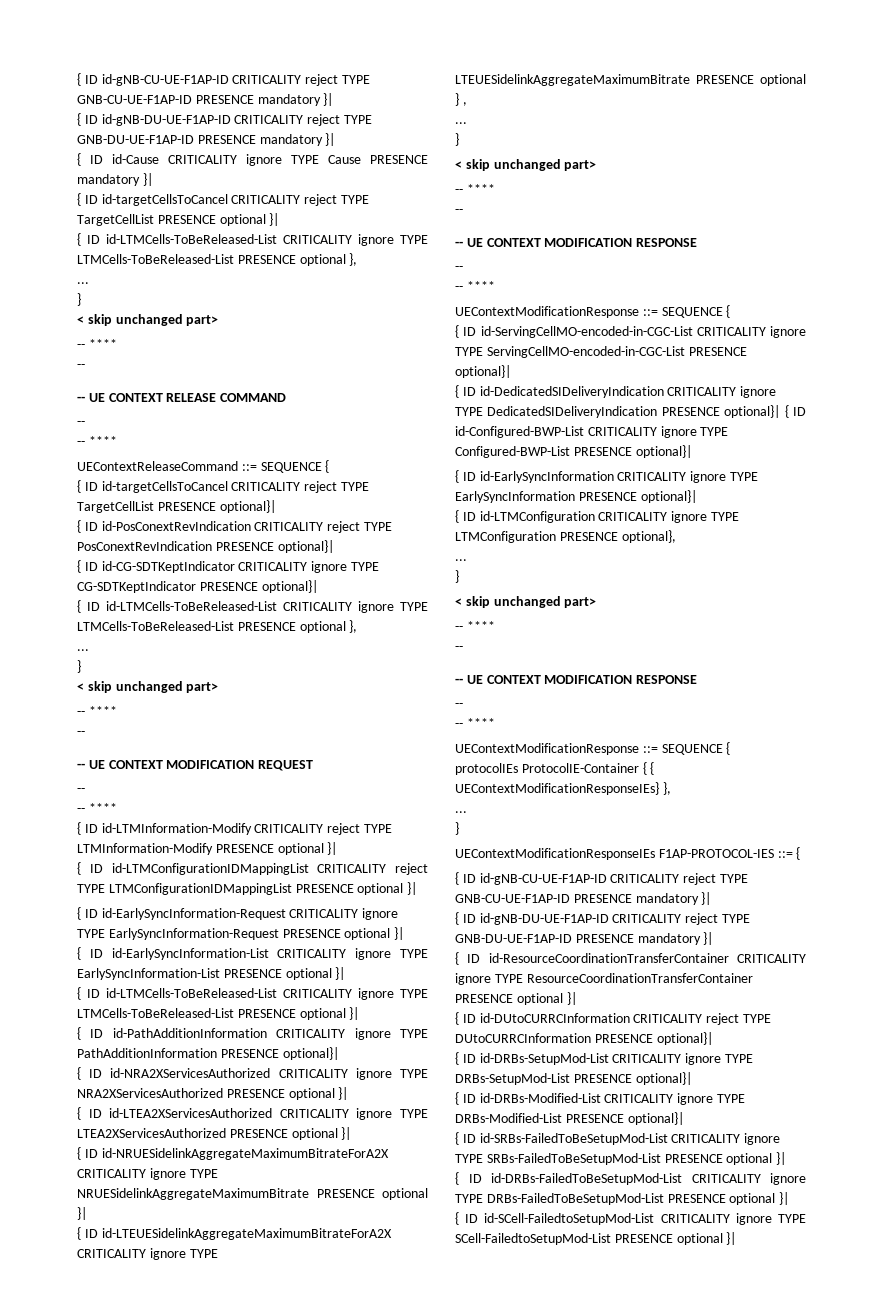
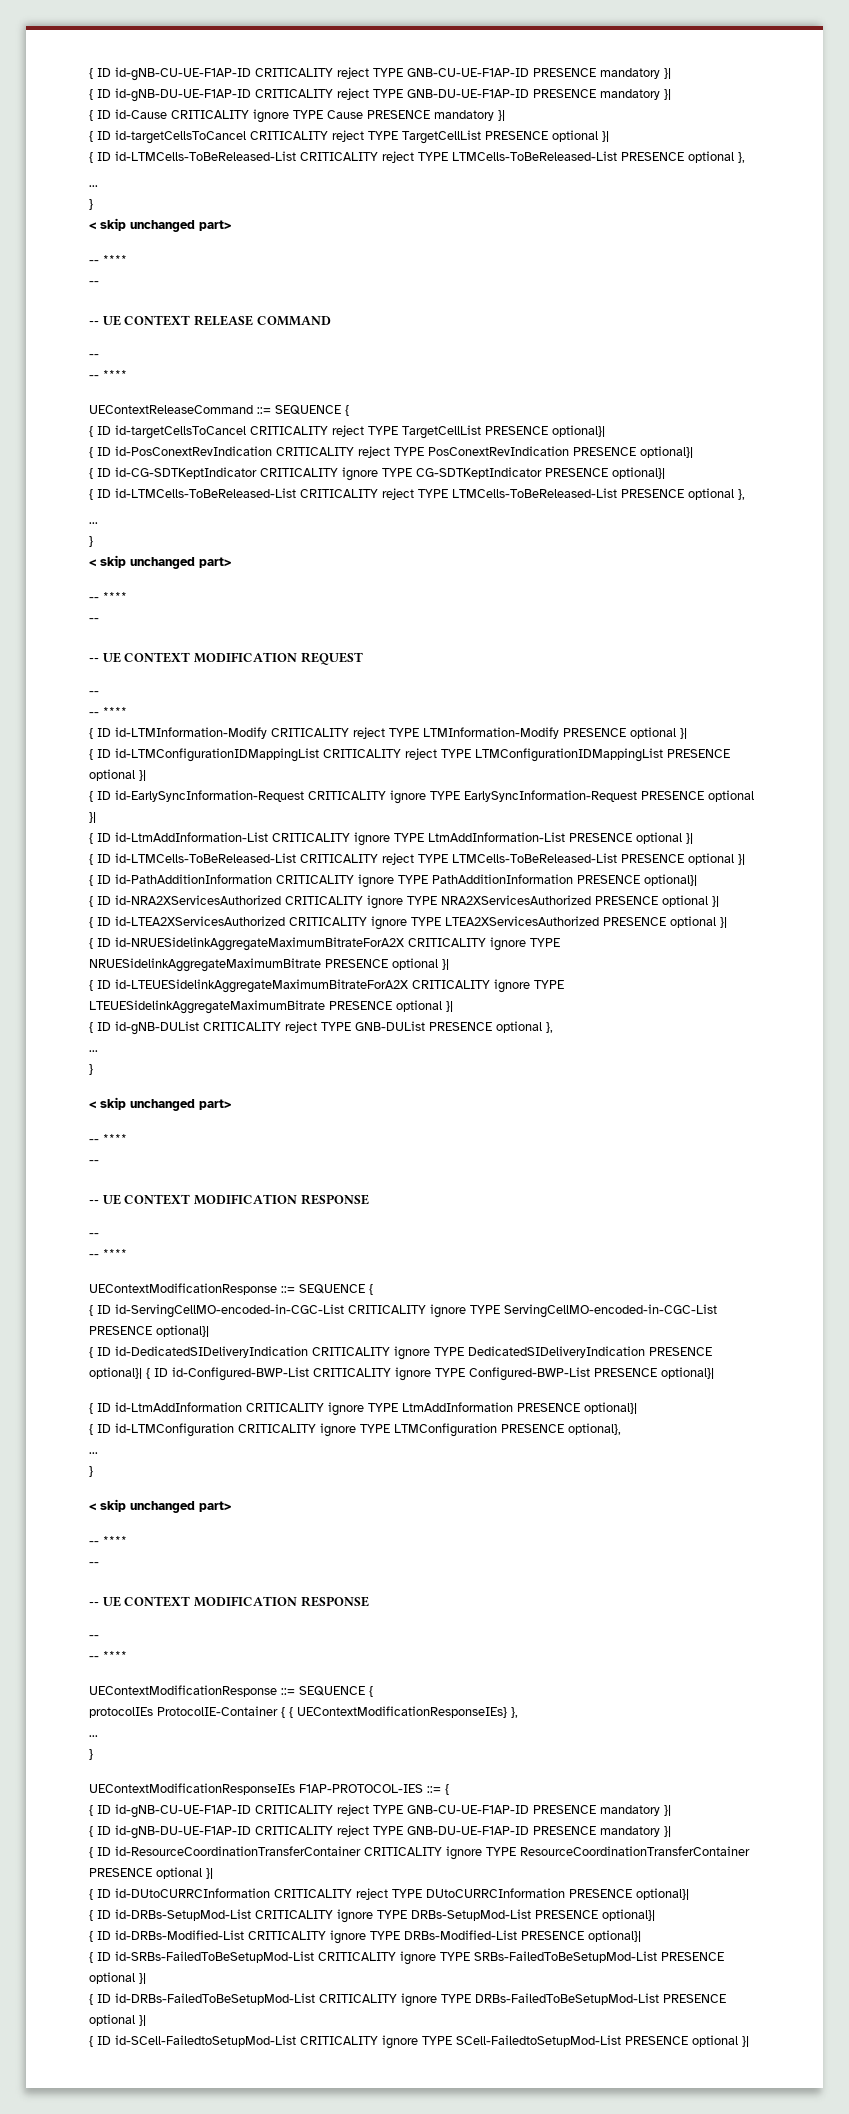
  { ID id-targetCellsToCancel CRITICALITY reject TYPE TargetCellList PRESENCE optional }|
- { ID id-LTMCells-ToBeReleased-List CRITICALITY ignore TYPE LTMCells-ToBeReleased-List PRESENCE optional },
+ { ID id-LTMCells-ToBeReleased-List CRITICALITY reject TYPE LTMCells-ToBeReleased-List PRESENCE optional },
  { ID id-CG-SDTKeptIndicator CRITICALITY ignore TYPE CG-SDTKeptIndicator PRESENCE optional}|
- { ID id-LTMCells-ToBeReleased-List CRITICALITY ignore TYPE LTMCells-ToBeReleased-List PRESENCE optional },
+ { ID id-LTMCells-ToBeReleased-List CRITICALITY reject TYPE LTMCells-ToBeReleased-List PRESENCE optional },
- { ID id-EarlySyncInformation-List CRITICALITY ignore TYPE EarlySyncInformation-List PRESENCE optional }|
- { ID id-LTMCells-ToBeReleased-List CRITICALITY ignore TYPE LTMCells-ToBeReleased-List PRESENCE optional }|
+ { ID id-LtmAddInformation-List CRITICALITY ignore TYPE LtmAddInformation-List PRESENCE optional }|
+ { ID id-LTMCells-ToBeReleased-List CRITICALITY reject TYPE LTMCells-ToBeReleased-List PRESENCE optional }|
- { ID id-LTEUESidelinkAggregateMaximumBitrateForA2X CRITICALITY ignore TYPE LTEUESidelinkAggregateMaximumBitrate PRESENCE optional } ,
+ { ID id-LTEUESidelinkAggregateMaximumBitrateForA2X CRITICALITY ignore TYPE LTEUESidelinkAggregateMaximumBitrate PRESENCE optional }|
+ { ID id-gNB-DUList CRITICALITY reject TYPE GNB-DUList PRESENCE optional },
- { ID id-EarlySyncInformation CRITICALITY ignore TYPE EarlySyncInformation PRESENCE optional}|
+ { ID id-LtmAddInformation CRITICALITY ignore TYPE LtmAddInformation PRESENCE optional}|

